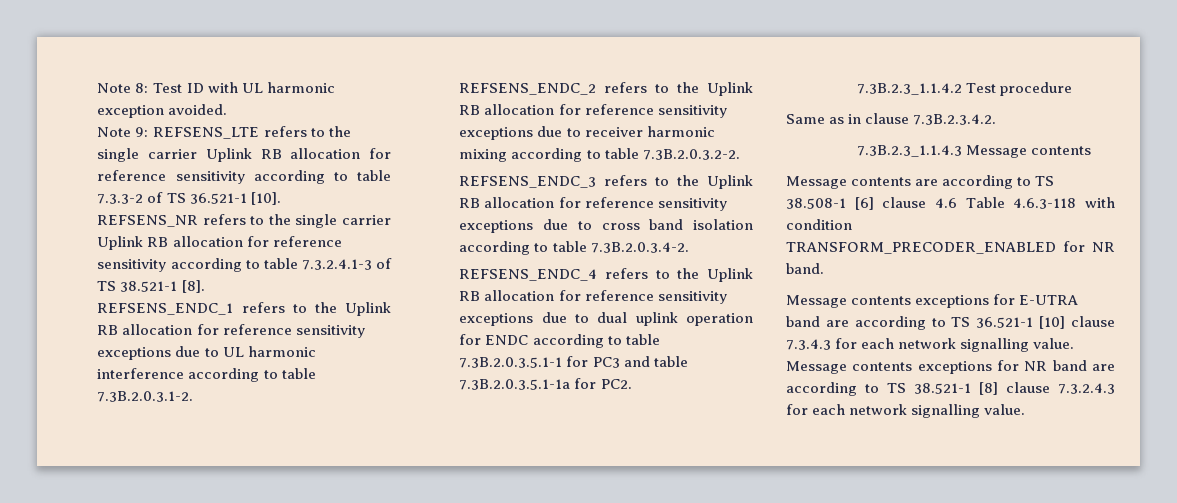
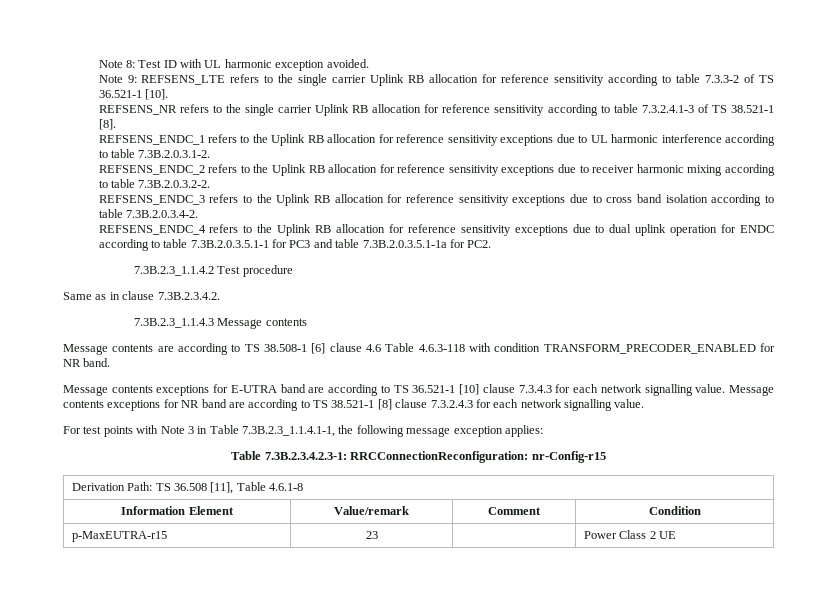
+ For test points with Note 3 in Table 7.3B.2.3_1.1.4.1-1, the following message exception applies:
+ Table 7.3B.2.3.4.2.3-1: RRCConnectionReconfiguration: nr-Config-r15
+ Derivation Path: TS 36.508 [11], Table 4.6.1-8
+ Information Element | Value/remark | Comment | Condition
+ p-MaxEUTRA-r15 | 23 | | Power Class 2 UE

